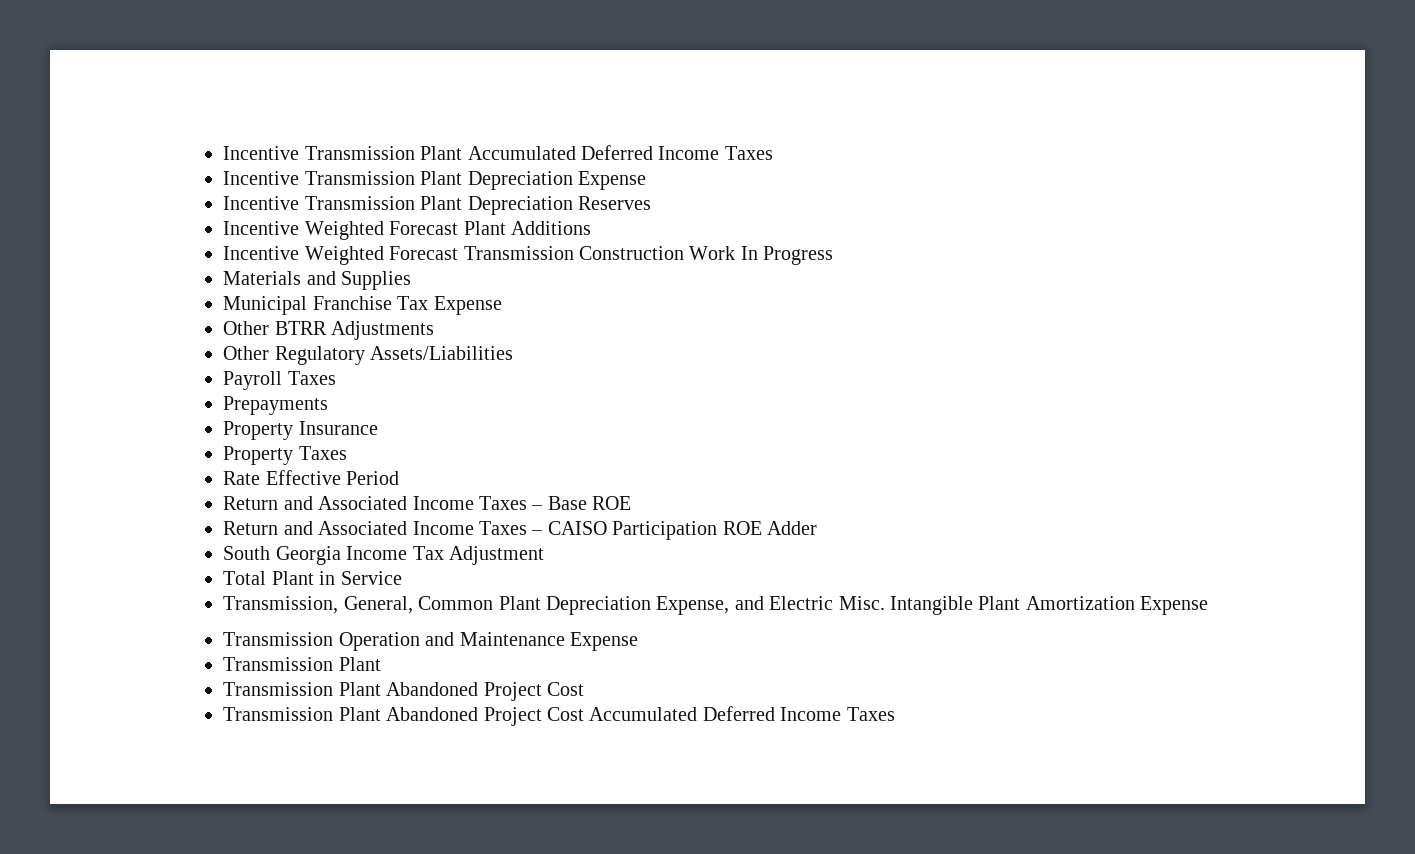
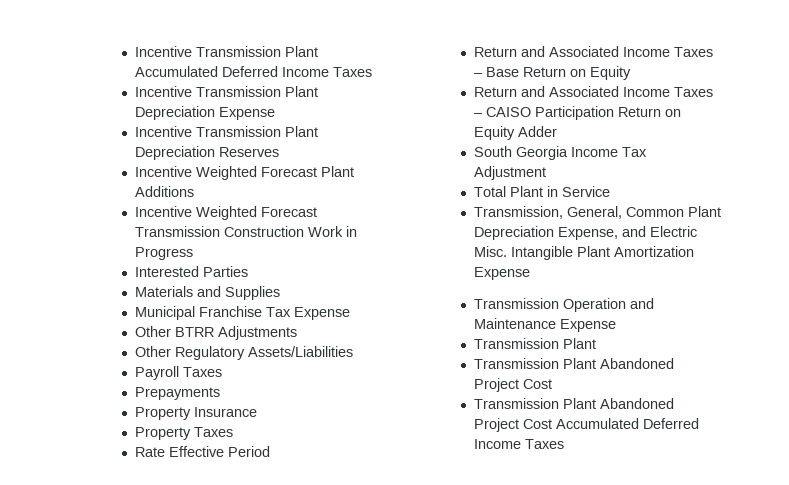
- Incentive Weighted Forecast Transmission Construction Work In Progress
+ Incentive Weighted Forecast Transmission Construction Work in Progress
+ Interested Parties
- Return and Associated Income Taxes – Base ROE
+ Return and Associated Income Taxes – Base Return on Equity
- Return and Associated Income Taxes – CAISO Participation ROE Adder
+ Return and Associated Income Taxes – CAISO Participation Return on Equity Adder

